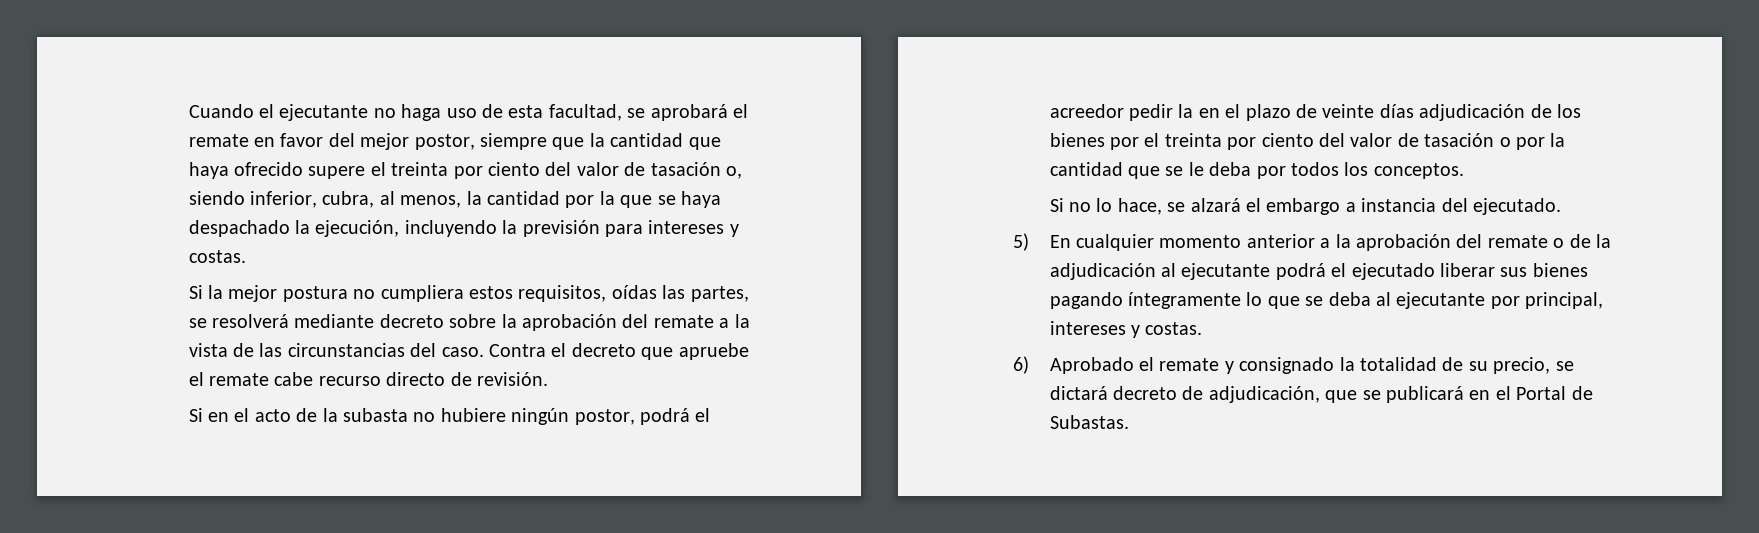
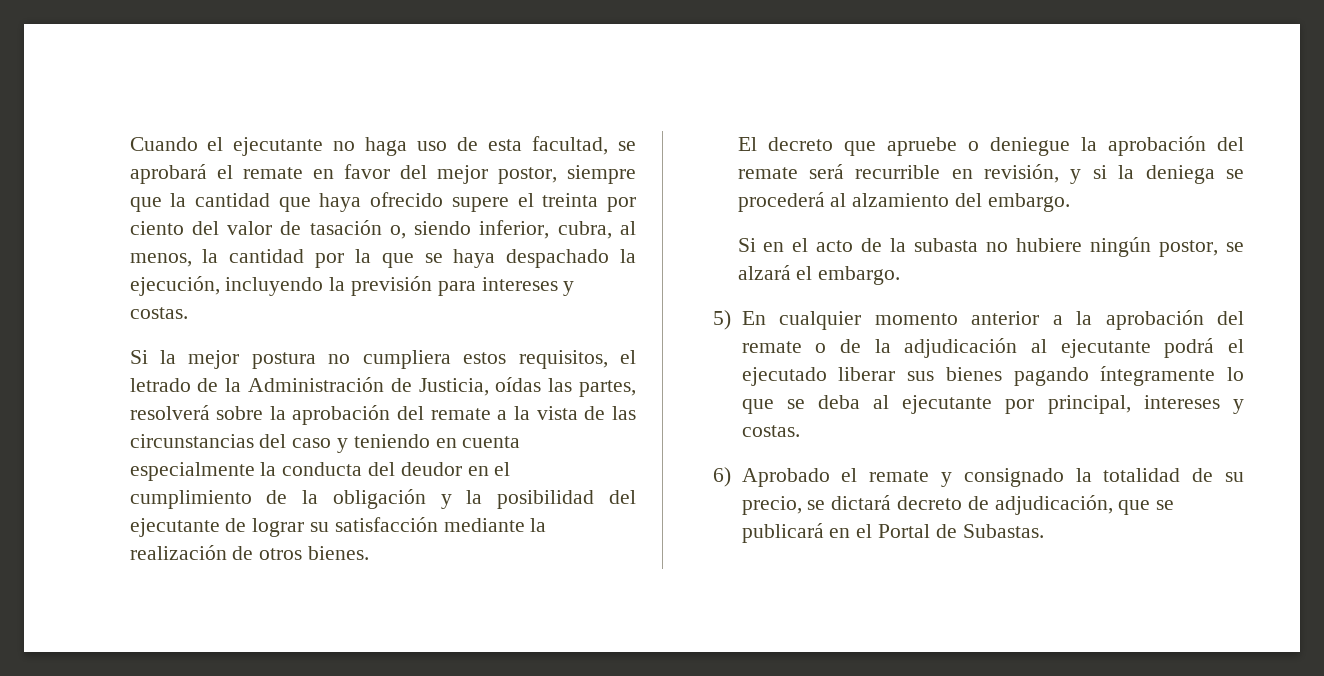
- Si la mejor postura no cumpliera estos requisitos, oídas las partes, se resolverá mediante decreto sobre la aprobación del remate a la vista de las circunstancias del caso. Contra el decreto que apruebe el remate cabe recurso directo de revisión.
+ Si la mejor postura no cumpliera estos requisitos, el letrado de la Administración de Justicia, oídas las partes, resolverá sobre la aprobación del remate a la vista de las circunstancias del caso y teniendo en cuenta especialmente la conducta del deudor en el cumplimiento de la obligación y la posibilidad del ejecutante de lograr su satisfacción mediante la realización de otros bienes.
+ El decreto que apruebe o deniegue la aprobación del remate será recurrible en revisión, y si la deniega se procederá al alzamiento del embargo.
- Si en el acto de la subasta no hubiere ningún postor, podrá el acreedor pedir la en el plazo de veinte días adjudicación de los bienes por el treinta por ciento del valor de tasación o por la cantidad que se le deba por todos los conceptos.
- Si no lo hace, se alzará el embargo a instancia del ejecutado.
+ Si en el acto de la subasta no hubiere ningún postor, se alzará el embargo.

